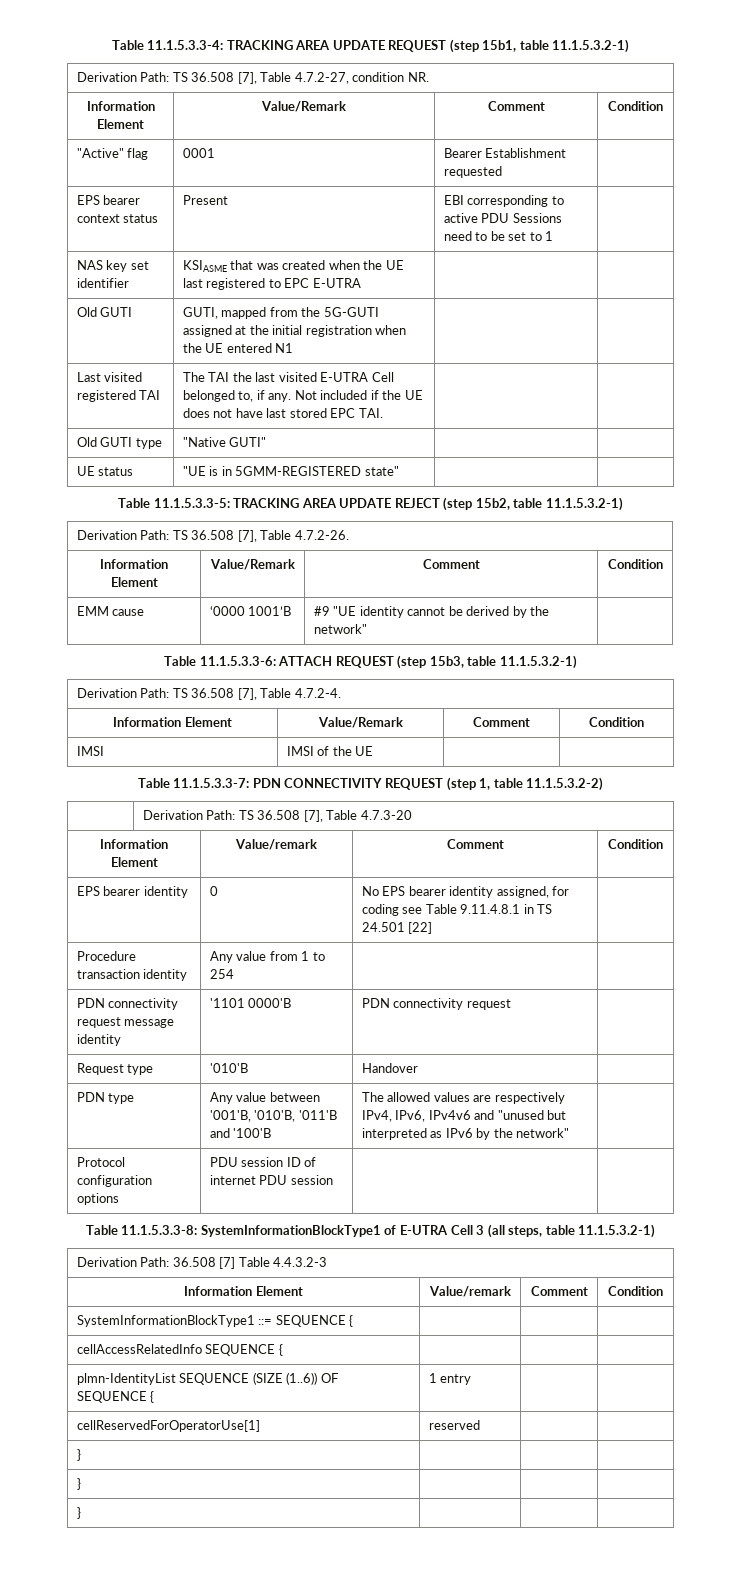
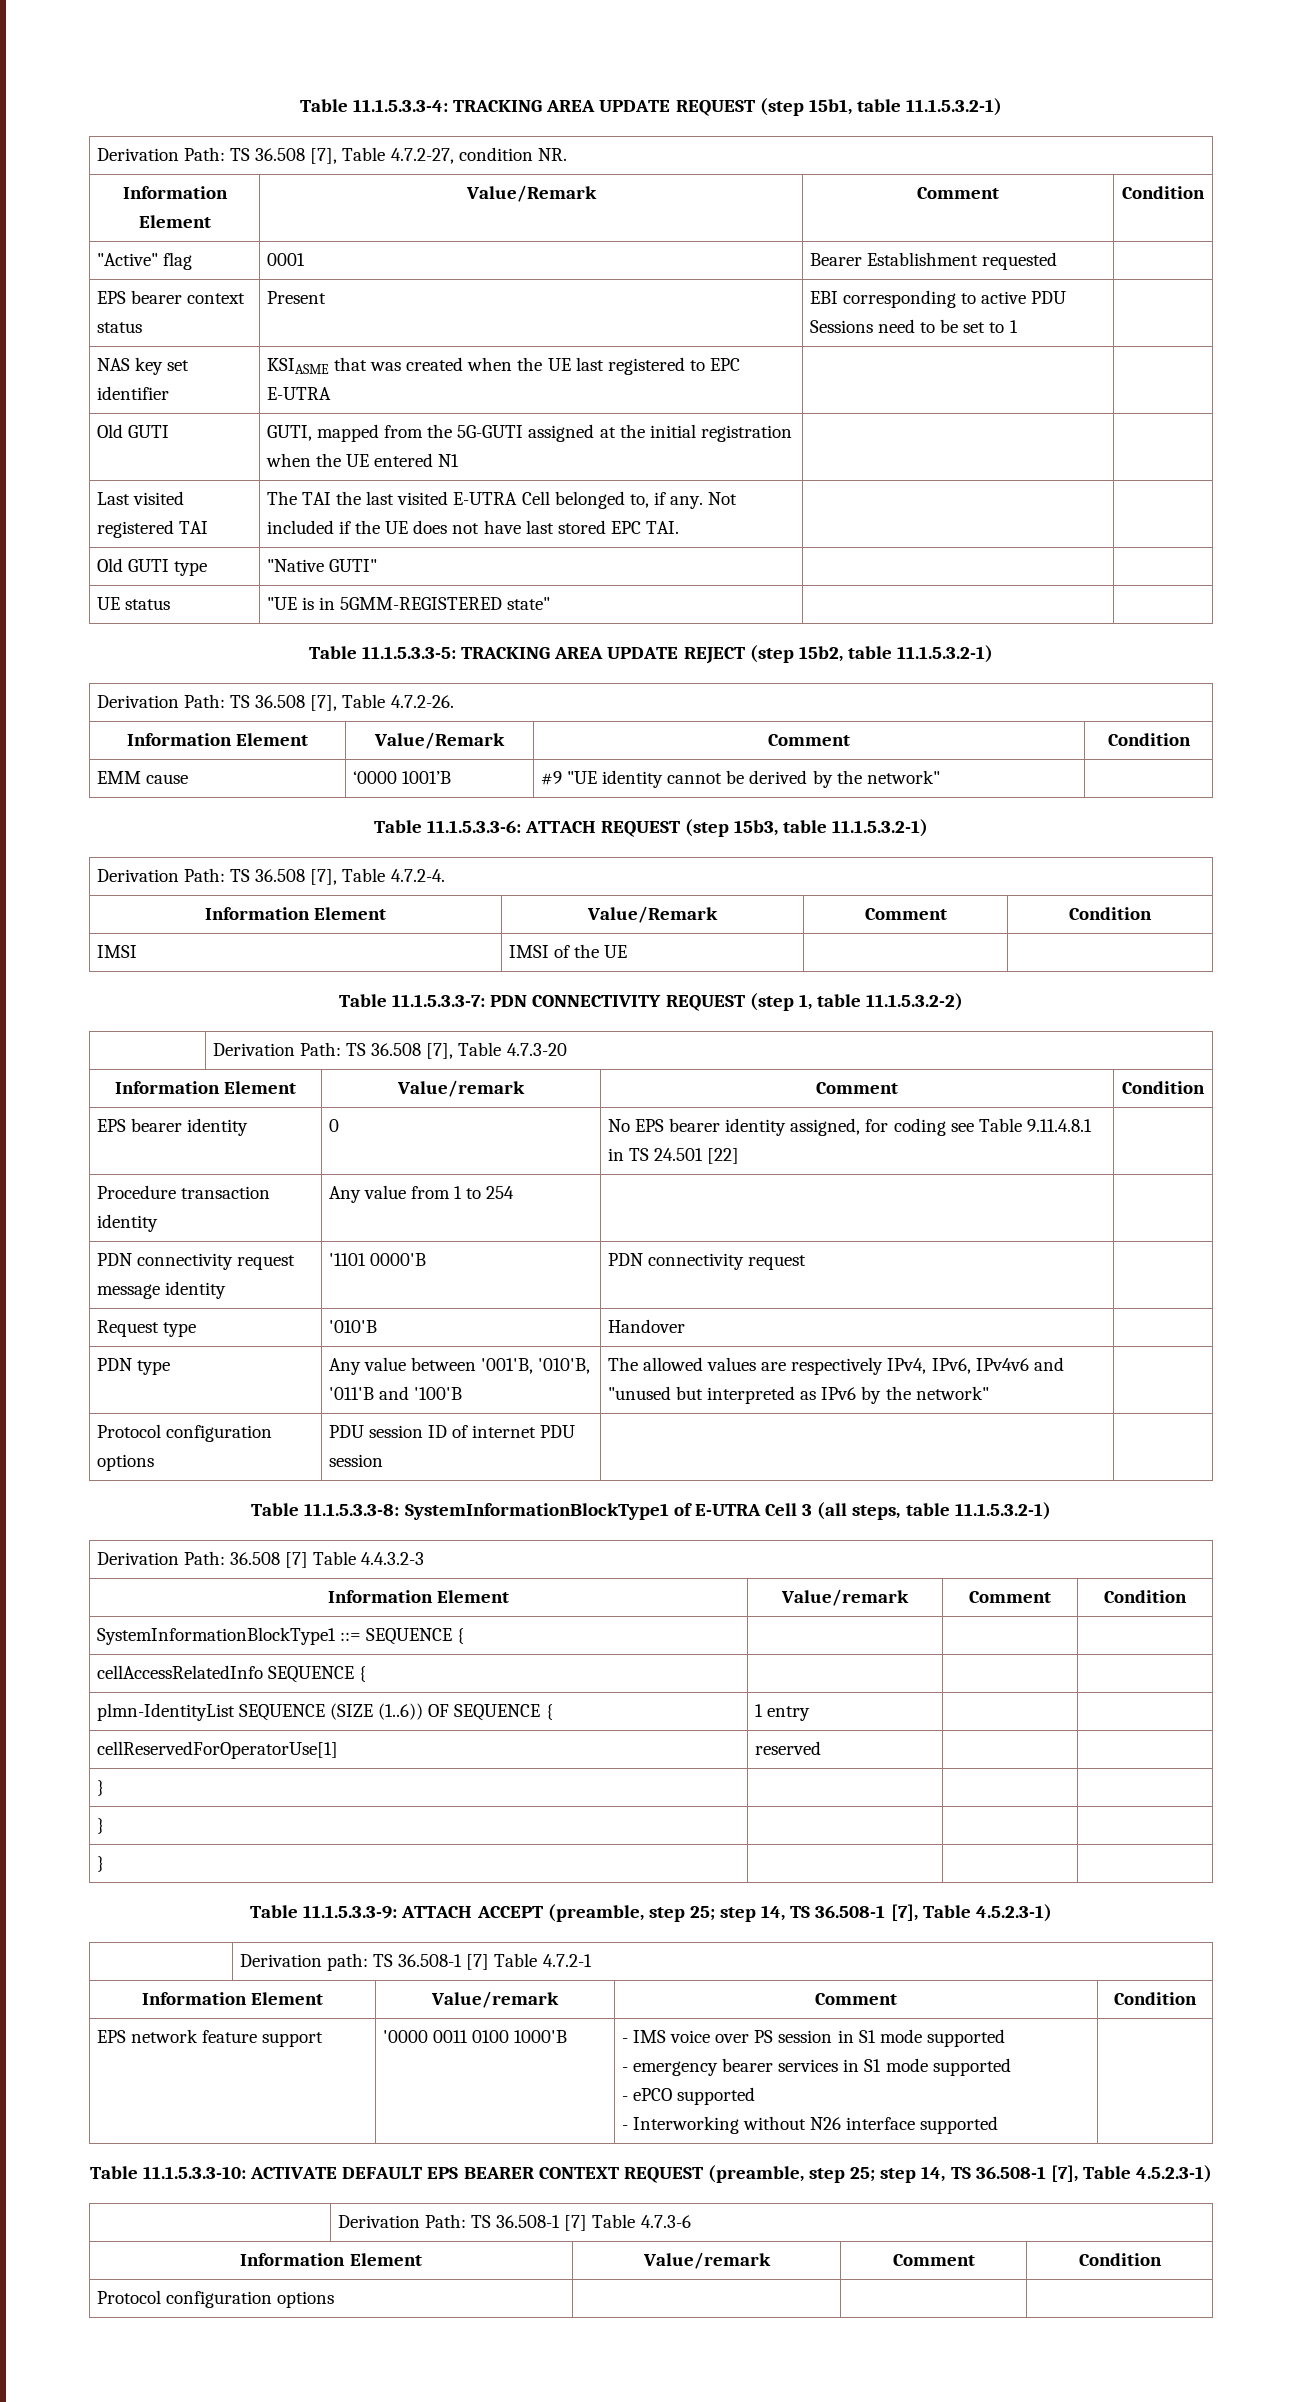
+ Table 11.1.5.3.3-9: ATTACH ACCEPT (preamble, step 25; step 14, TS 36.508-1 [7], Table 4.5.2.3-1)
+ | Derivation path: TS 36.508-1 [7] Table 4.7.2-1
+ Information Element | Value/remark | Comment | Condition
+ EPS network feature support | '0000 0011 0100 1000'B | - IMS voice over PS session in S1 mode supported
+ - emergency bearer services in S1 mode supported
+ - ePCO supported
+ - Interworking without N26 interface supported |
+ Table 11.1.5.3.3-10: ACTIVATE DEFAULT EPS BEARER CONTEXT REQUEST (preamble, step 25; step 14, TS 36.508-1 [7], Table 4.5.2.3-1)
+ | Derivation Path: TS 36.508-1 [7] Table 4.7.3-6
+ Information Element | Value/remark | Comment | Condition
+ Protocol configuration options | | |

